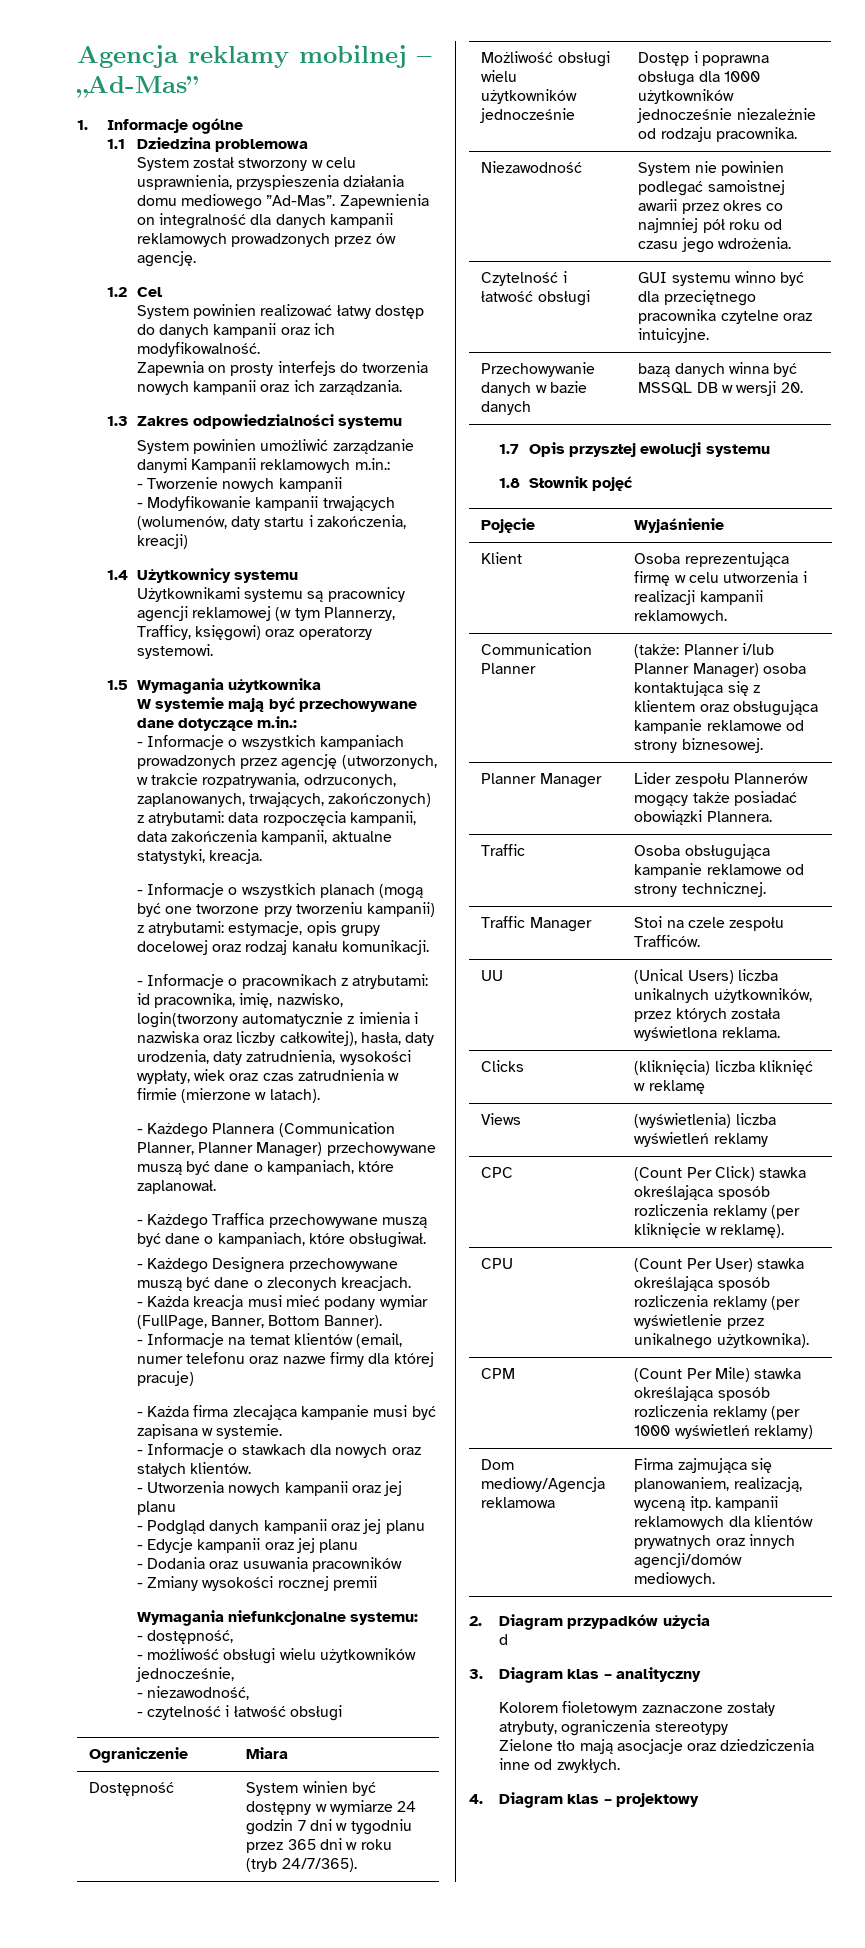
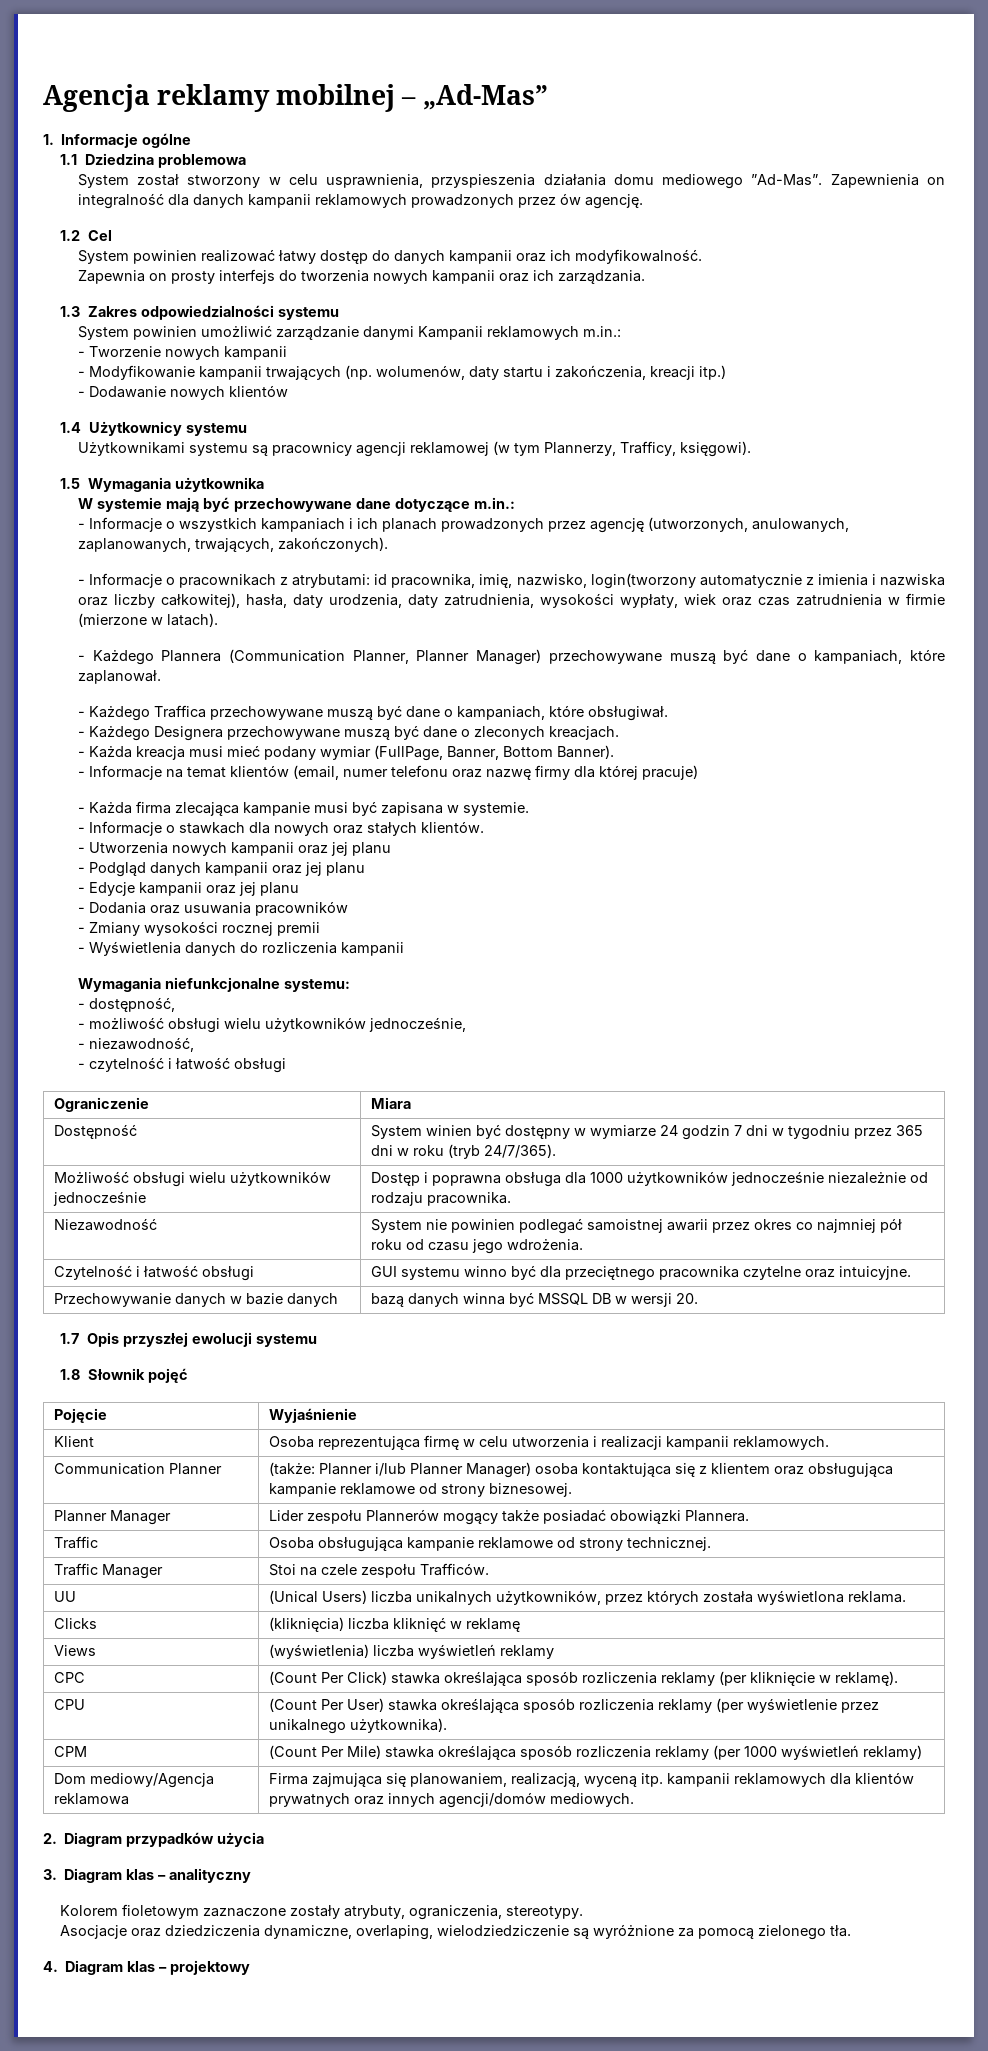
- - Modyfikowanie kampanii trwających (wolumenów, daty startu i zakończenia, kreacji)
+ - Modyfikowanie kampanii trwających (np. wolumenów, daty startu i zakończenia, kreacji itp.)
+ - Dodawanie nowych klientów
- Użytkownikami systemu są pracownicy agencji reklamowej (w tym Plannerzy, Trafficy, księgowi) oraz operatorzy systemowi.
+ Użytkownikami systemu są pracownicy agencji reklamowej (w tym Plannerzy, Trafficy, księgowi).
- - Informacje o wszystkich kampaniach prowadzonych przez agencję (utworzonych, w trakcie rozpatrywania, odrzuconych, zaplanowanych, trwających, zakończonych) z atrybutami: data rozpoczęcia kampanii, data zakończenia kampanii, aktualne statystyki, kreacja.
- - Informacje o wszystkich planach (mogą być one tworzone przy tworzeniu kampanii) z atrybutami: estymacje, opis grupy docelowej oraz rodzaj kanału komunikacji.
+ - Informacje o wszystkich kampaniach i ich planach prowadzonych przez agencję (utworzonych, anulowanych, zaplanowanych, trwających, zakończonych).
- - Informacje na temat klientów (email, numer telefonu oraz nazwe firmy dla której pracuje)
+ - Informacje na temat klientów (email, numer telefonu oraz nazwę firmy dla której pracuje)
+ - Wyświetlenia danych do rozliczenia kampanii
- d
- Kolorem fioletowym zaznaczone zostały atrybuty, ograniczenia stereotypy
- Zielone tło mają asocjacje oraz dziedziczenia inne od zwykłych.
+ Kolorem fioletowym zaznaczone zostały atrybuty, ograniczenia, stereotypy.
+ Asocjacje oraz dziedziczenia dynamiczne, overlaping, wielodziedziczenie są wyróżnione za pomocą zielonego tła.

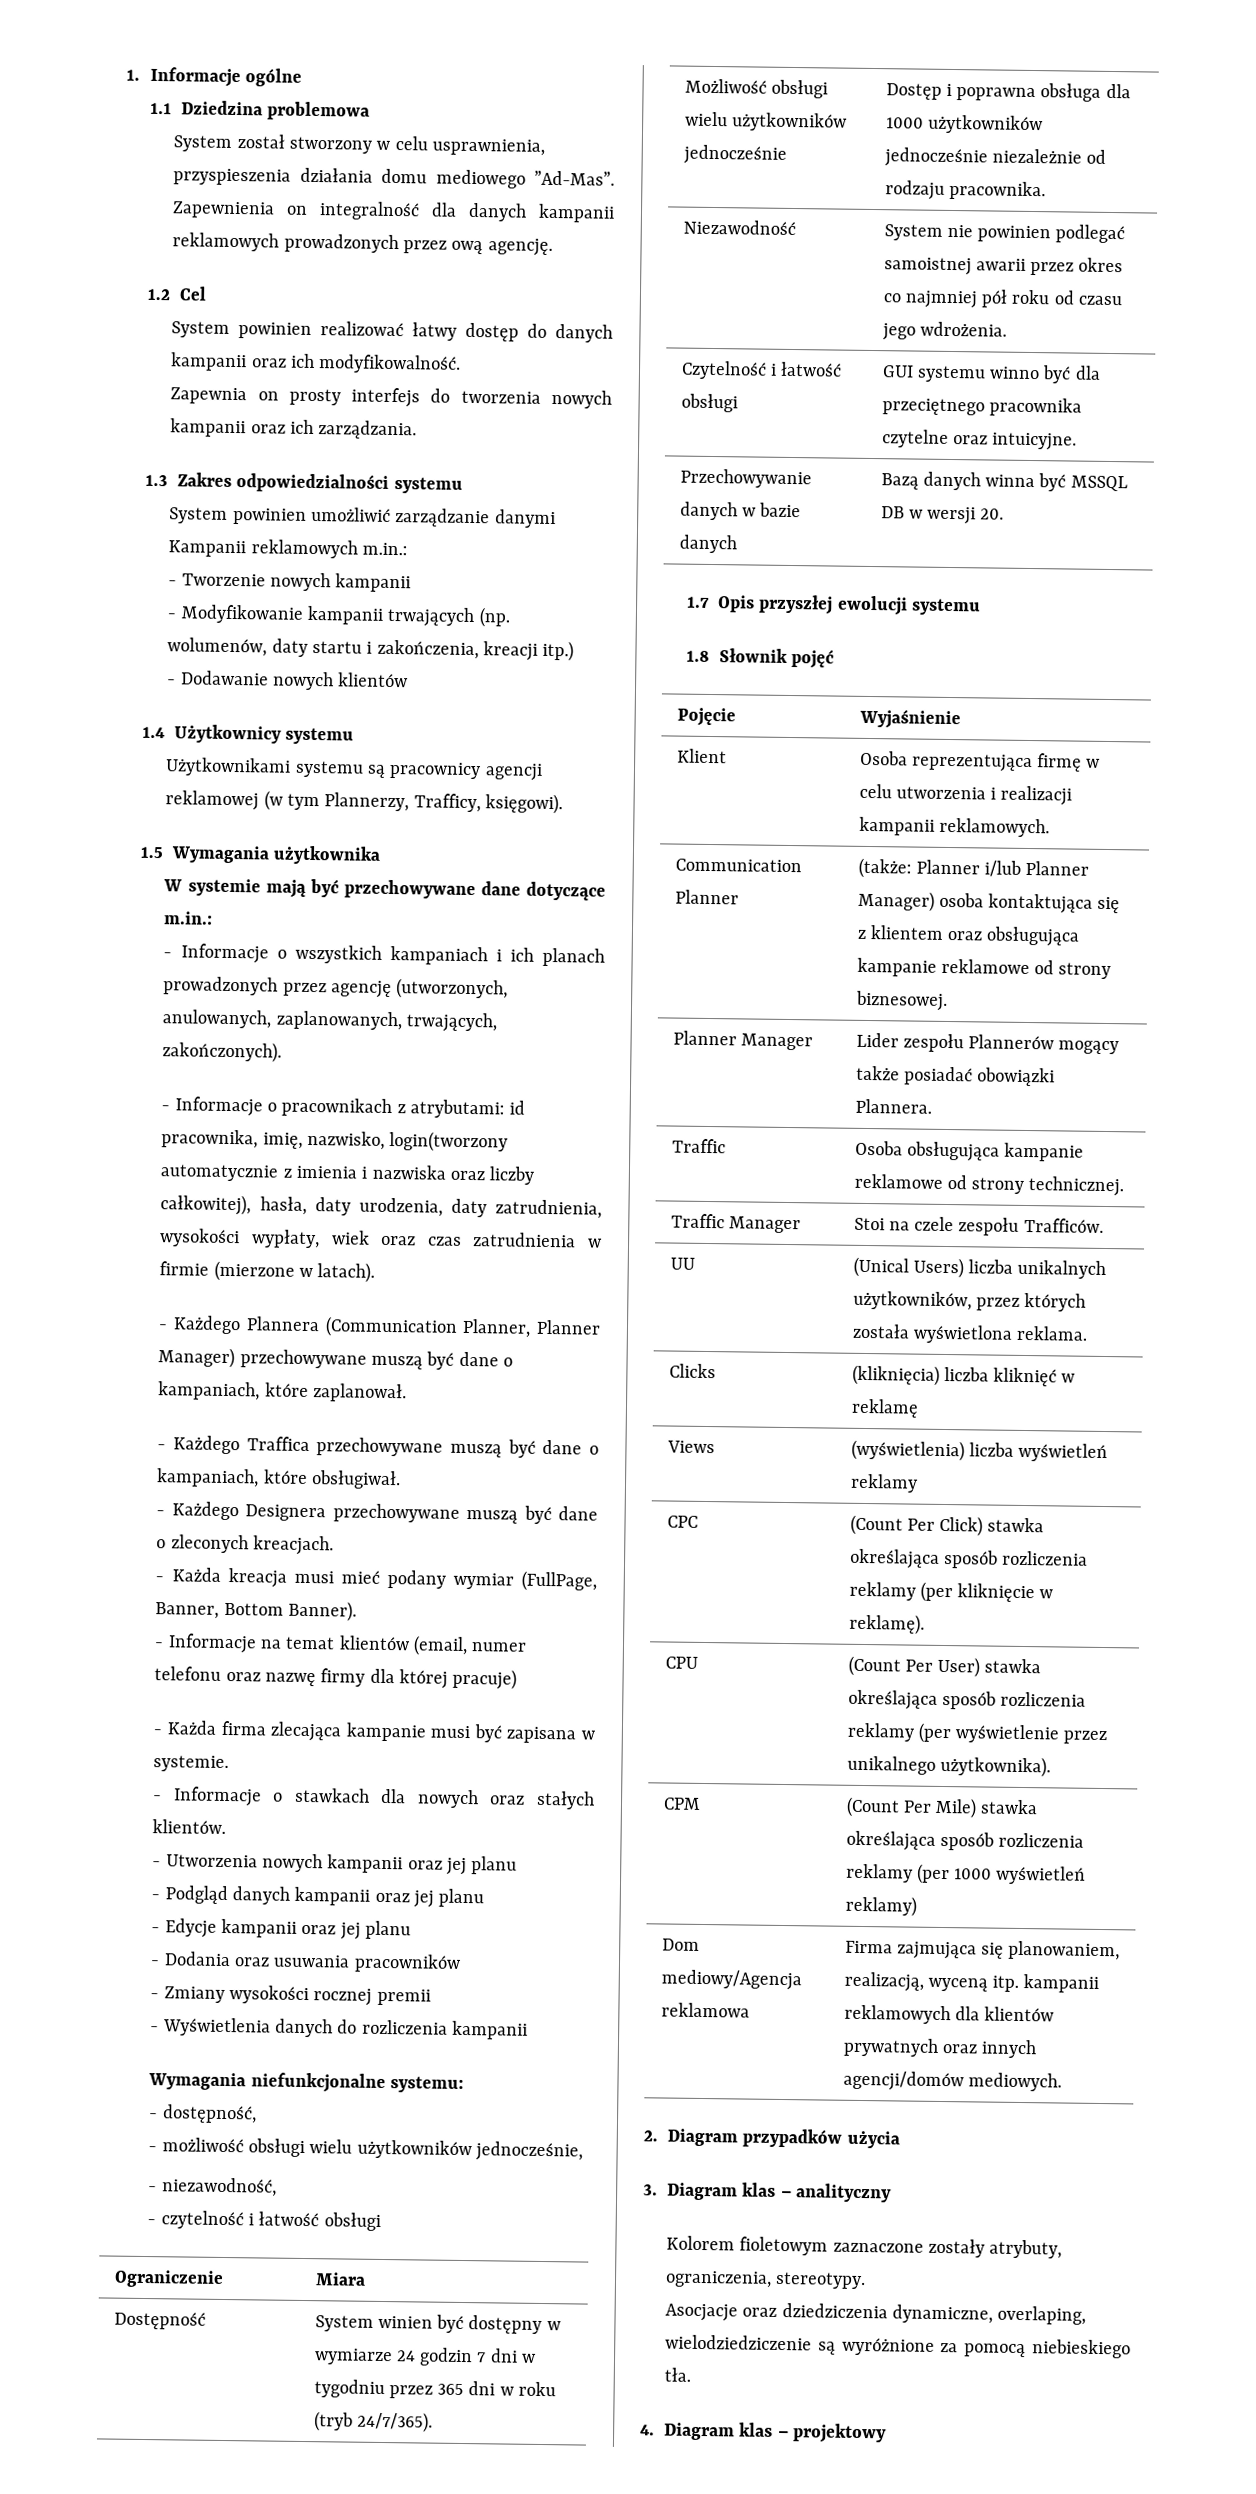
- Agencja reklamy mobilnej – „Ad-Mas”
- Zapewnienia on integralność dla danych kampanii reklamowych prowadzonych przez ów agencję.
+ Zapewnienia on integralność dla danych kampanii reklamowych prowadzonych przez ową agencję.
- Przechowywanie danych w bazie danych | bazą danych winna być MSSQL DB w wersji 20.
+ Przechowywanie danych w bazie danych | Bazą danych winna być MSSQL DB w wersji 20.
- Asocjacje oraz dziedziczenia dynamiczne, overlaping, wielodziedziczenie są wyróżnione za pomocą zielonego tła.
+ Asocjacje oraz dziedziczenia dynamiczne, overlaping, wielodziedziczenie są wyróżnione za pomocą niebieskiego tła.

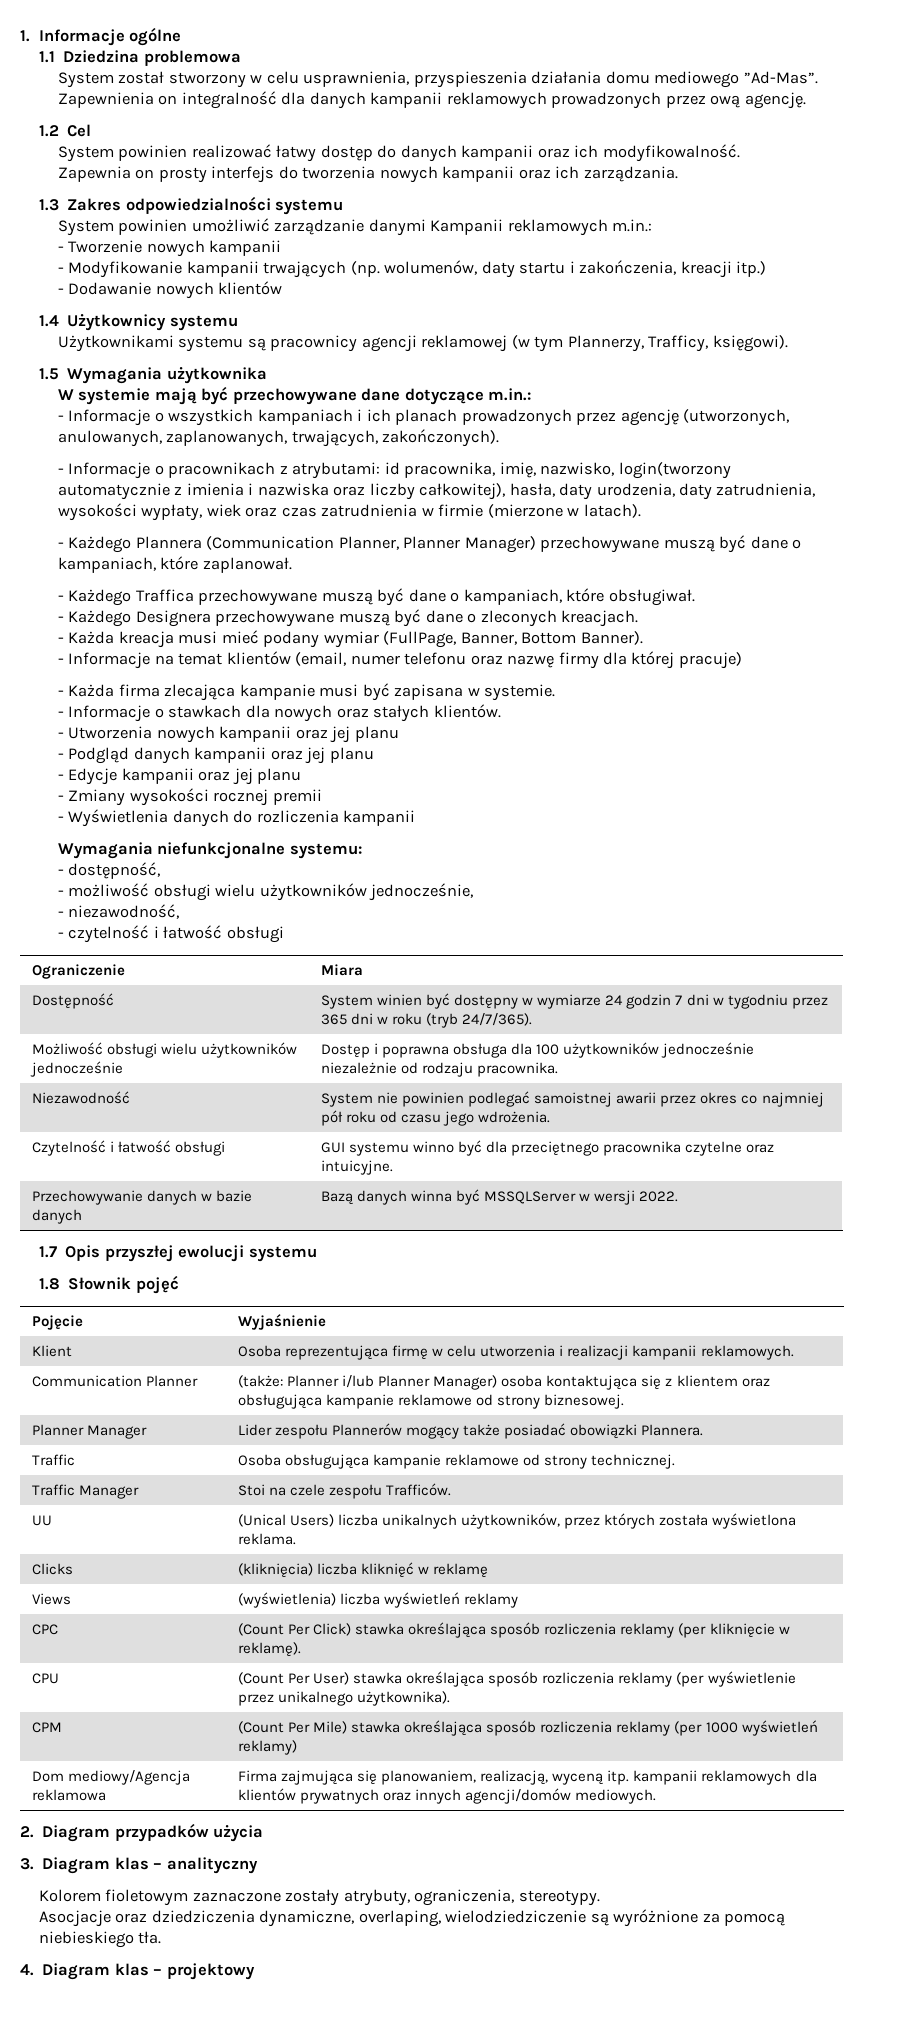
- - Dodania oraz usuwania pracowników
- Możliwość obsługi wielu użytkowników jednocześnie | Dostęp i poprawna obsługa dla 1000 użytkowników jednocześnie niezależnie od rodzaju pracownika.
+ Możliwość obsługi wielu użytkowników jednocześnie | Dostęp i poprawna obsługa dla 100 użytkowników jednocześnie niezależnie od rodzaju pracownika.
- Przechowywanie danych w bazie danych | Bazą danych winna być MSSQL DB w wersji 20.
+ Przechowywanie danych w bazie danych | Bazą danych winna być MSSQLServer w wersji 2022.

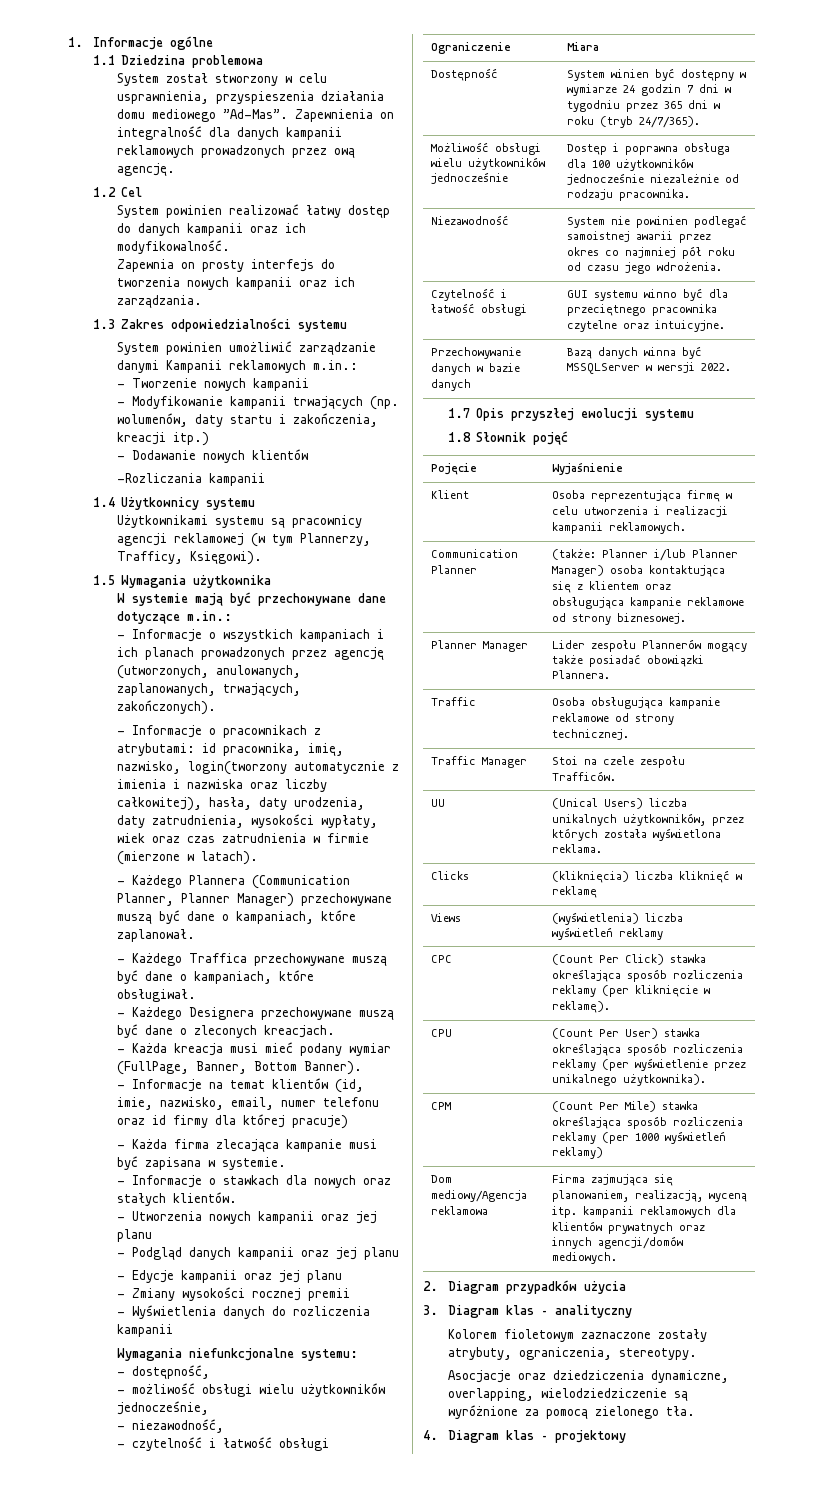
+ -Rozliczania kampanii
- Użytkownikami systemu są pracownicy agencji reklamowej (w tym Plannerzy, Trafficy, księgowi).
+ Użytkownikami systemu są pracownicy agencji reklamowej (w tym Plannerzy, Trafficy, Księgowi).
- - Informacje na temat klientów (email, numer telefonu oraz nazwę firmy dla której pracuje)
+ - Informacje na temat klientów (id, imie, nazwisko, email, numer telefonu oraz id firmy dla której pracuje)
- Asocjacje oraz dziedziczenia dynamiczne, overlaping, wielodziedziczenie są wyróżnione za pomocą niebieskiego tła.
+ Asocjacje oraz dziedziczenia dynamiczne, overlapping, wielodziedziczenie są wyróżnione za pomocą zielonego tła.

